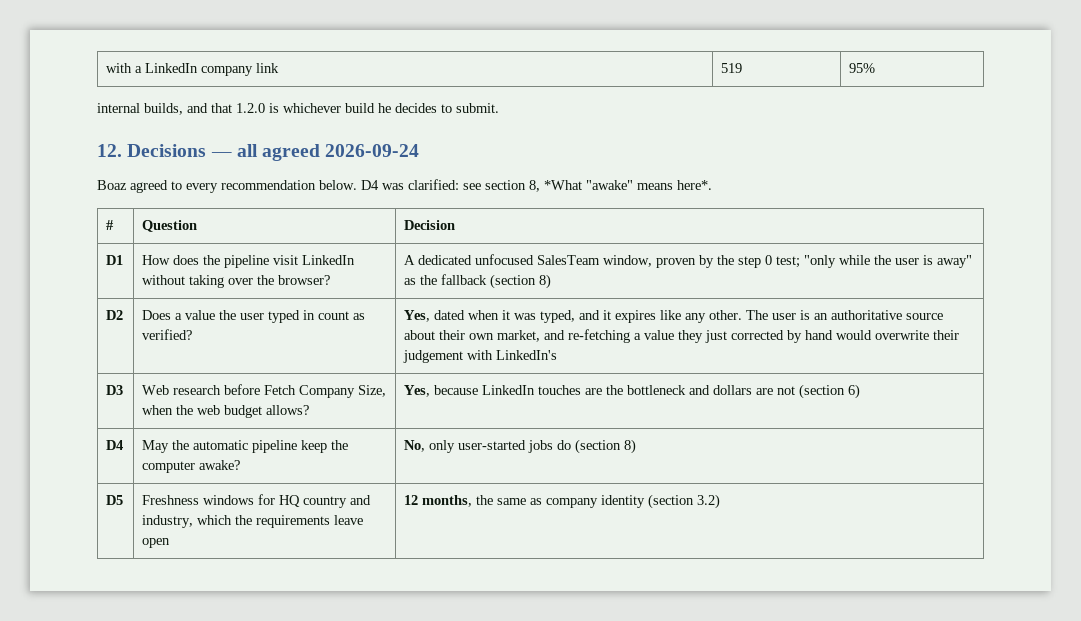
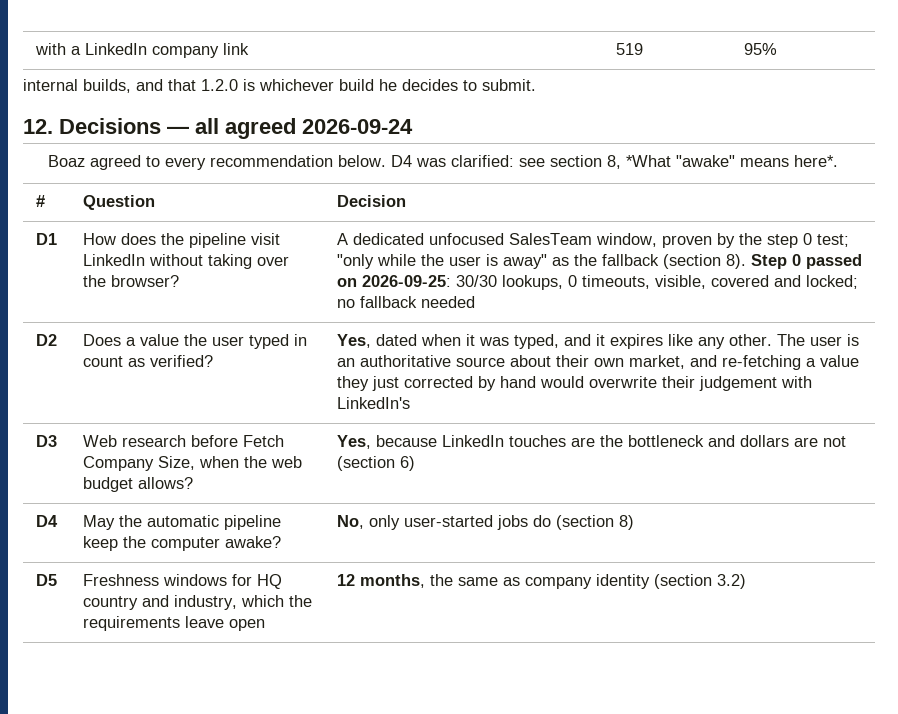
- A dedicated unfocused SalesTeam window, proven by the step 0 test; "only while the user is away" as the fallback (section 8)
+ A dedicated unfocused SalesTeam window, proven by the step 0 test; "only while the user is away" as the fallback (section 8). Step 0 passed on 2026-09-25: 30/30 lookups, 0 timeouts, visible, covered and locked; no fallback needed

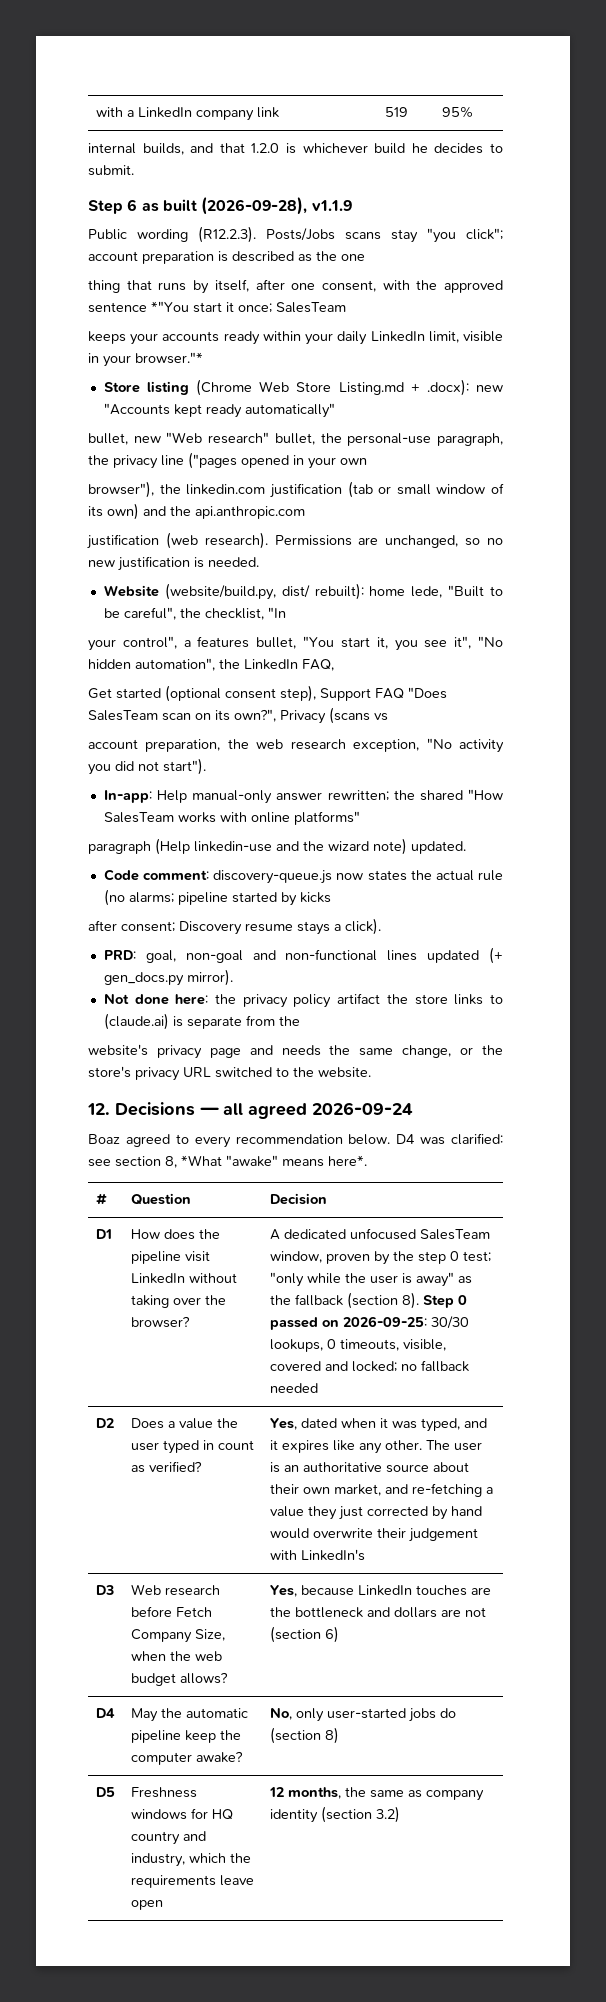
+ Step 6 as built (2026-09-28), v1.1.9
+ Public wording (R12.2.3). Posts/Jobs scans stay "you click"; account preparation is described as the one
+ thing that runs by itself, after one consent, with the approved sentence *"You start it once; SalesTeam
+ keeps your accounts ready within your daily LinkedIn limit, visible in your browser."*
+ Store listing (Chrome Web Store Listing.md + .docx): new "Accounts kept ready automatically"
+ bullet, new "Web research" bullet, the personal-use paragraph, the privacy line ("pages opened in your own
+ browser"), the linkedin.com justification (tab or small window of its own) and the api.anthropic.com
+ justification (web research). Permissions are unchanged, so no new justification is needed.
+ Website (website/build.py, dist/ rebuilt): home lede, "Built to be careful", the checklist, "In
+ your control", a features bullet, "You start it, you see it", "No hidden automation", the LinkedIn FAQ,
+ Get started (optional consent step), Support FAQ "Does SalesTeam scan on its own?", Privacy (scans vs
+ account preparation, the web research exception, "No activity you did not start").
+ In-app: Help manual-only answer rewritten; the shared "How SalesTeam works with online platforms"
+ paragraph (Help linkedin-use and the wizard note) updated.
+ Code comment: discovery-queue.js now states the actual rule (no alarms; pipeline started by kicks
+ after consent; Discovery resume stays a click).
+ PRD: goal, non-goal and non-functional lines updated (+ gen_docs.py mirror).
+ Not done here: the privacy policy artifact the store links to (claude.ai) is separate from the
+ website's privacy page and needs the same change, or the store's privacy URL switched to the website.

